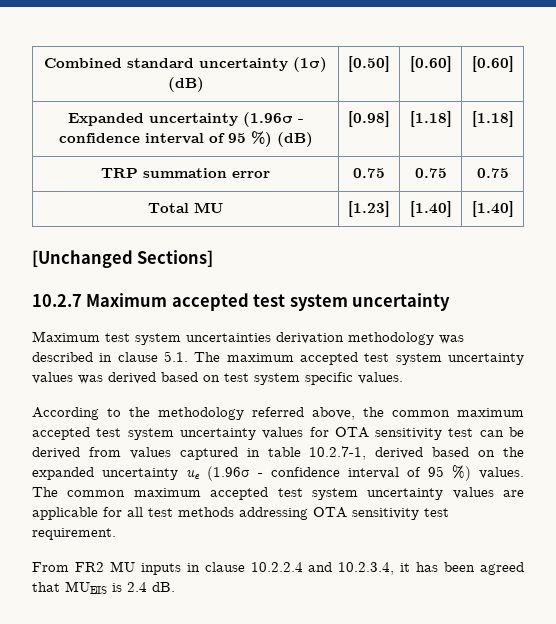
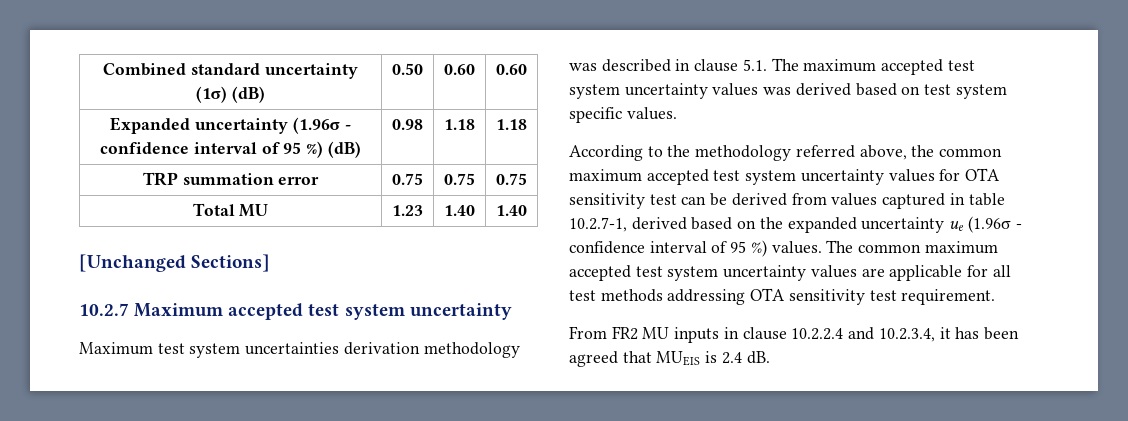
- Combined standard uncertainty (1σ) (dB) | [0.50] | [0.60] | [0.60]
+ Combined standard uncertainty (1σ) (dB) | 0.50 | 0.60 | 0.60
- Expanded uncertainty (1.96σ - confidence interval of 95 %) (dB) | [0.98] | [1.18] | [1.18]
+ Expanded uncertainty (1.96σ - confidence interval of 95 %) (dB) | 0.98 | 1.18 | 1.18
- Total MU | [1.23] | [1.40] | [1.40]
+ Total MU | 1.23 | 1.40 | 1.40

